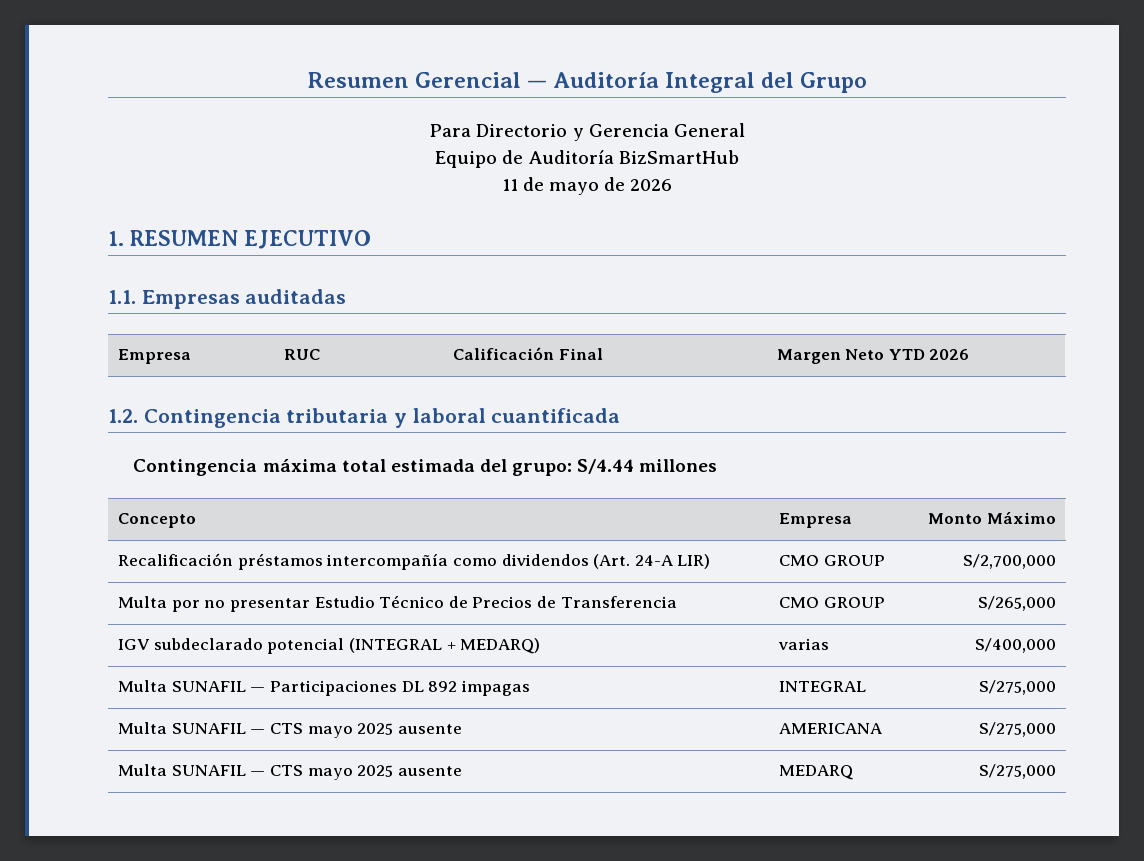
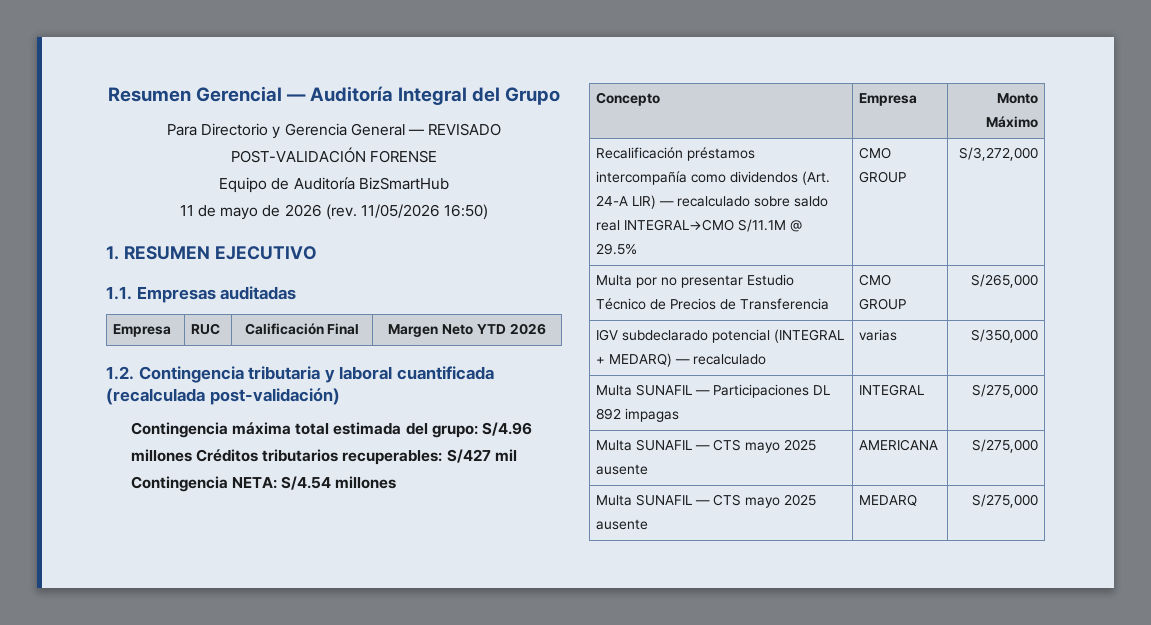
- Para Directorio y Gerencia General
+ Para Directorio y Gerencia General — REVISADO POST-VALIDACIÓN FORENSE
- 11 de mayo de 2026
+ 11 de mayo de 2026 (rev. 11/05/2026 16:50)
- 1.2. Contingencia tributaria y laboral cuantificada
+ 1.2. Contingencia tributaria y laboral cuantificada (recalculada post-validación)
- Contingencia máxima total estimada del grupo: S/4.44 millones
+ Contingencia máxima total estimada del grupo: S/4.96 millones Créditos tributarios recuperables: S/427 mil Contingencia NETA: S/4.54 millones
- Recalificación préstamos intercompañía como dividendos (Art. 24-A LIR) | CMO GROUP | S/2,700,000
+ Recalificación préstamos intercompañía como dividendos (Art. 24-A LIR) — recalculado sobre saldo real INTEGRAL→CMO S/11.1M @ 29.5% | CMO GROUP | S/3,272,000
- IGV subdeclarado potencial (INTEGRAL + MEDARQ) | varias | S/400,000
+ IGV subdeclarado potencial (INTEGRAL + MEDARQ) — recalculado | varias | S/350,000

